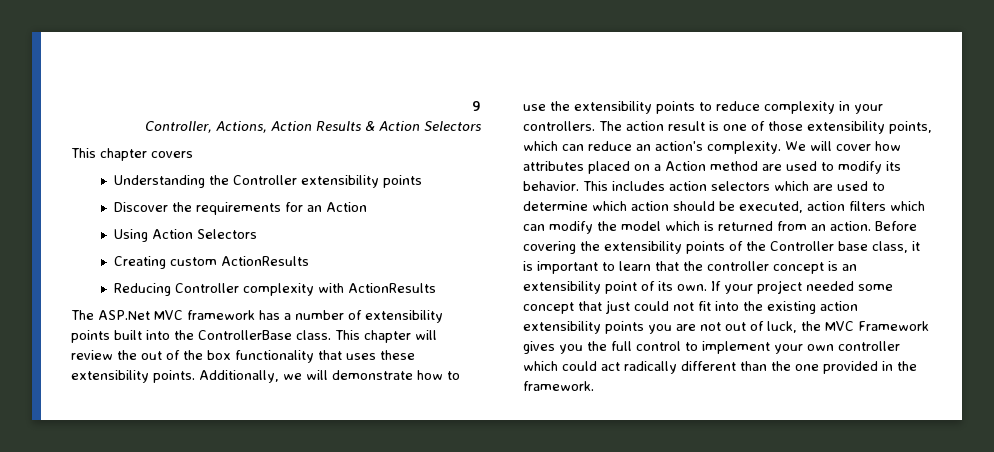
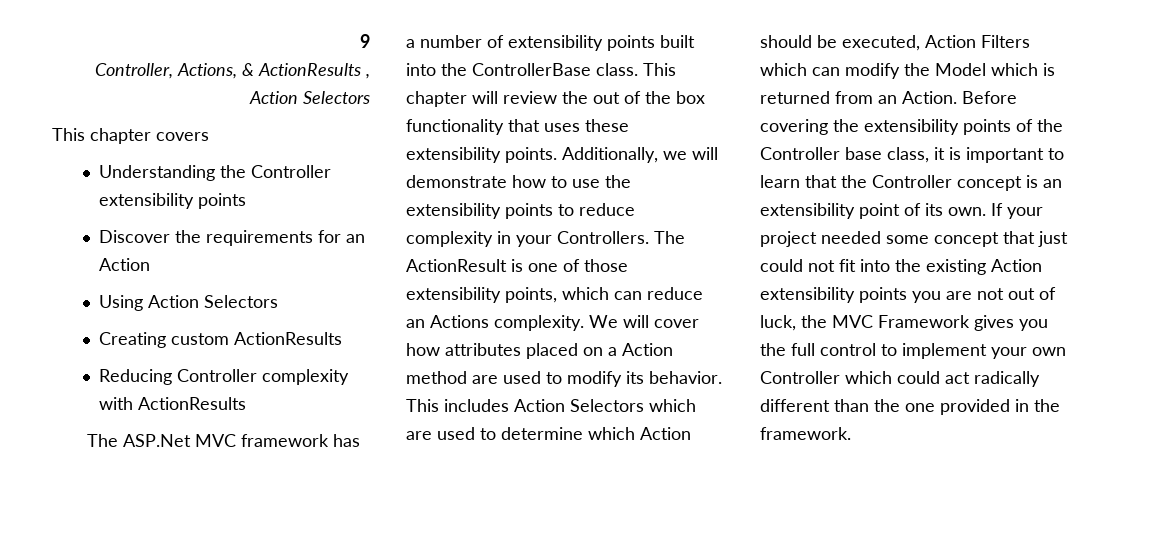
- Controller, Actions, Action Results & Action Selectors
+ Controller, Actions, & ActionResults , Action Selectors
- Additionally, we will demonstrate how to use the extensibility points to reduce complexity in your controllers. The action result is one of those extensibility points, which can reduce an action's complexity.
+ Additionally, we will demonstrate how to use the extensibility points to reduce complexity in your Controllers. The ActionResult is one of those extensibility points, which can reduce an Actions complexity.
- This includes action selectors which are used to determine which action should be executed, action filters which can modify the model which is returned from an action.
+ This includes Action Selectors which are used to determine which Action should be executed, Action Filters which can modify the Model which is returned from an Action.
- Before covering the extensibility points of the Controller base class, it is important to learn that the controller concept is an extensibility point of its own.
+ Before covering the extensibility points of the Controller base class, it is important to learn that the Controller concept is an extensibility point of its own.
- If your project needed some concept that just could not fit into the existing action extensibility points you are not out of luck, the MVC Framework gives you the full control to implement your own controller which could act radically different than the one provided in the framework.
+ If your project needed some concept that just could not fit into the existing Action extensibility points you are not out of luck, the MVC Framework gives you the full control to implement your own Controller which could act radically different than the one provided in the framework.

